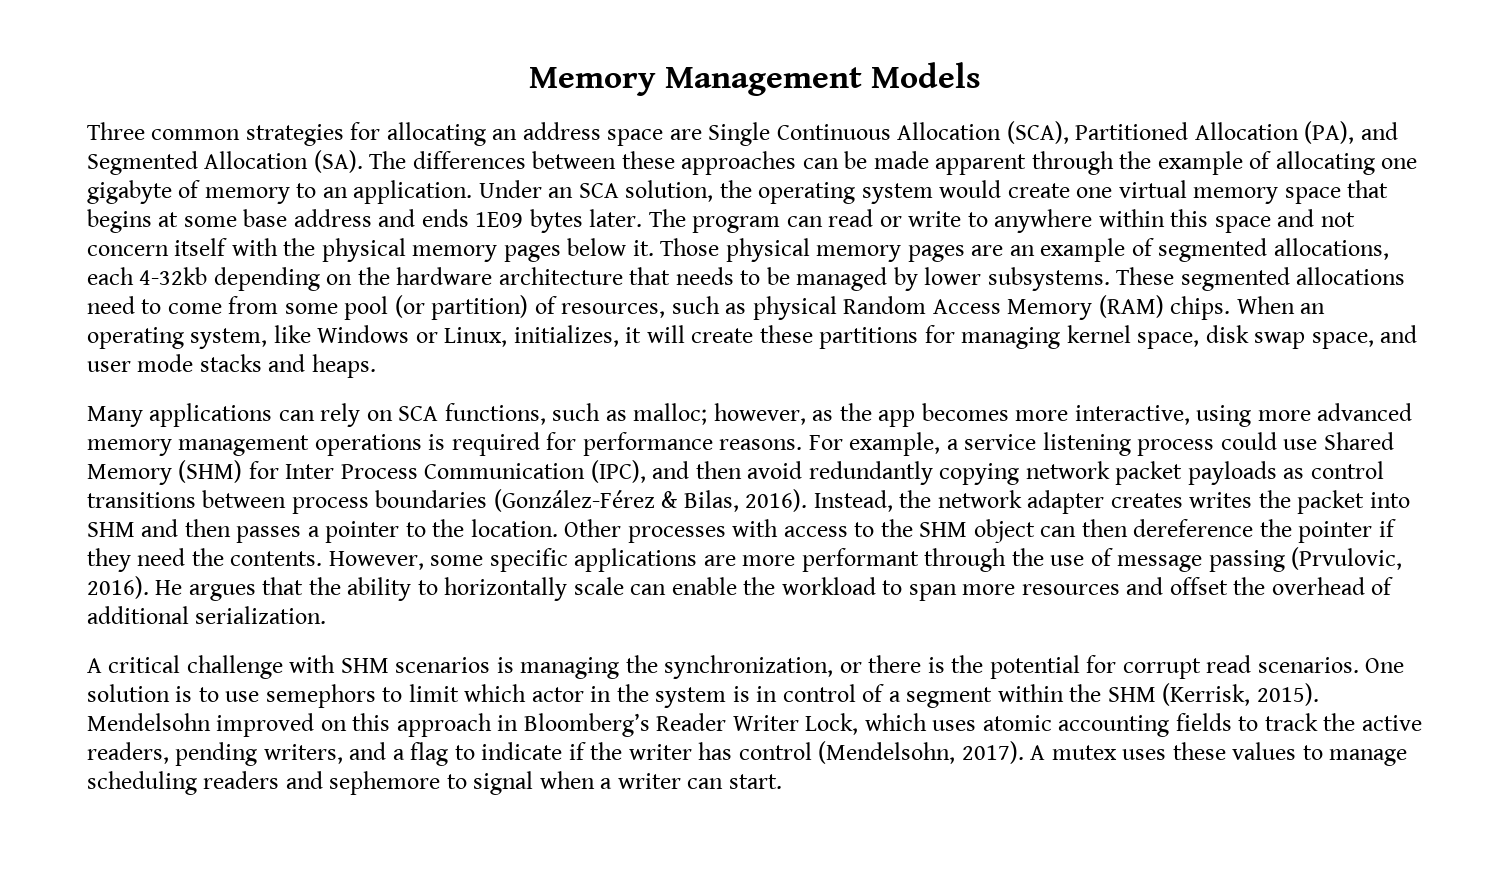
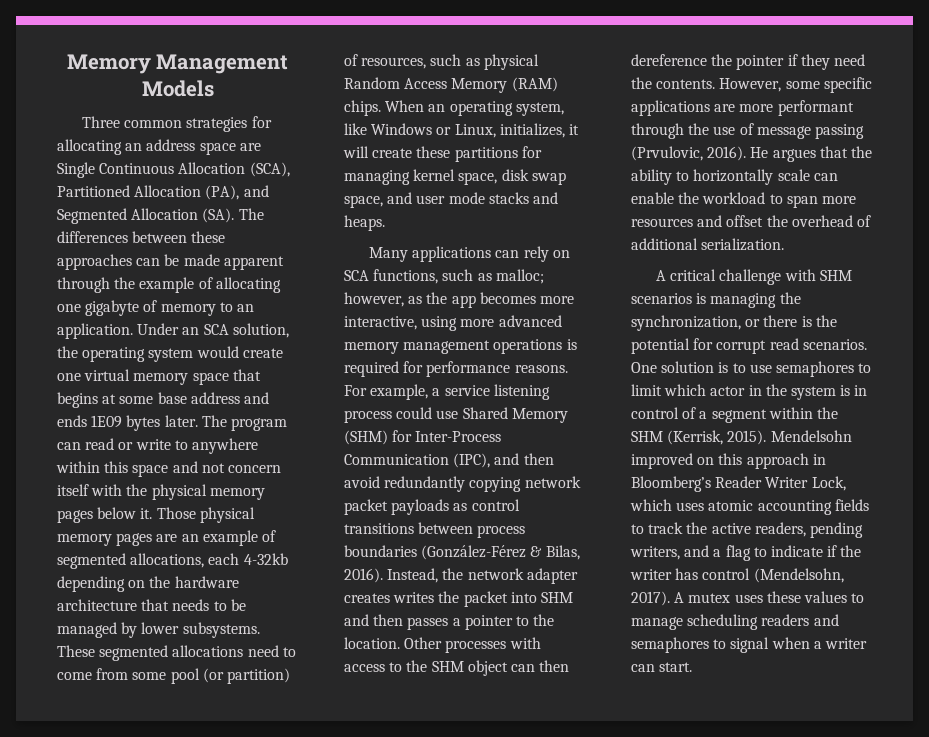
- For example, a service listening process could use Shared Memory (SHM) for Inter Process Communication (IPC), and then avoid redundantly copying network packet payloads as control transitions between process boundaries (González-Férez & Bilas, 2016).
+ For example, a service listening process could use Shared Memory (SHM) for Inter-Process Communication (IPC), and then avoid redundantly copying network packet payloads as control transitions between process boundaries (González-Férez & Bilas, 2016).
- One solution is to use semephors to limit which actor in the system is in control of a segment within the SHM (Kerrisk, 2015).
+ One solution is to use semaphores to limit which actor in the system is in control of a segment within the SHM (Kerrisk, 2015).
- A mutex uses these values to manage scheduling readers and sephemore to signal when a writer can start.
+ A mutex uses these values to manage scheduling readers and semaphores to signal when a writer can start.

